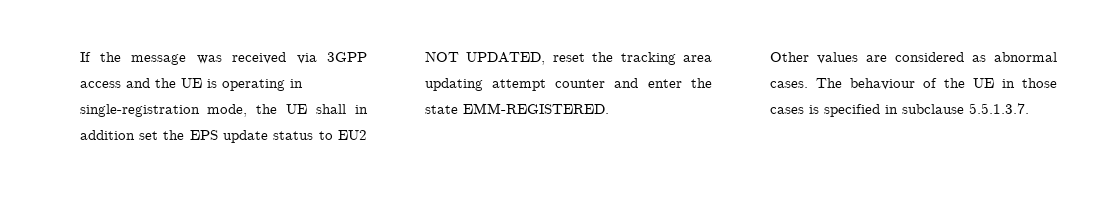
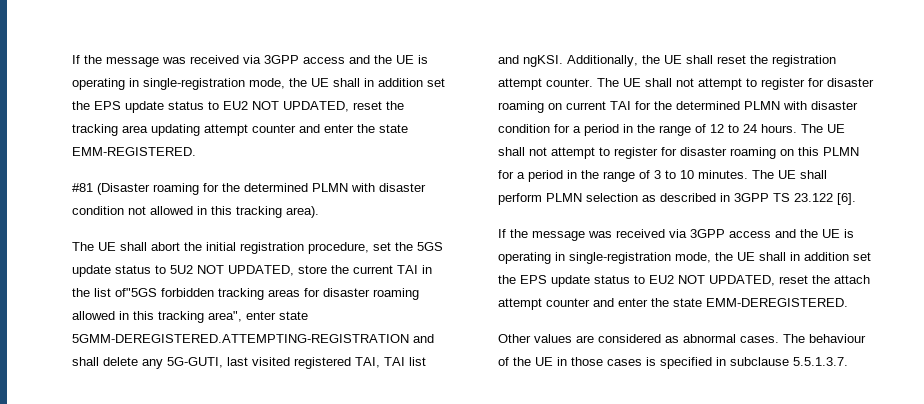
+ #81 (Disaster roaming for the determined PLMN with disaster condition not allowed in this tracking area).
+ The UE shall abort the initial registration procedure, set the 5GS update status to 5U2 NOT UPDATED, store the current TAI in the list of"5GS forbidden tracking areas for disaster roaming allowed in this tracking area", enter state 5GMM-DEREGISTERED.ATTEMPTING-REGISTRATION and shall delete any 5G-GUTI, last visited registered TAI, TAI list and ngKSI. Additionally, the UE shall reset the registration attempt counter. The UE shall not attempt to register for disaster roaming on current TAI for the determined PLMN with disaster condition for a period in the range of 12 to 24 hours. The UE shall not attempt to register for disaster roaming on this PLMN for a period in the range of 3 to 10 minutes. The UE shall perform PLMN selection as described in 3GPP TS 23.122 [6].
+ If the message was received via 3GPP access and the UE is operating in single-registration mode, the UE shall in addition set the EPS update status to EU2 NOT UPDATED, reset the attach attempt counter and enter the state EMM-DEREGISTERED.

